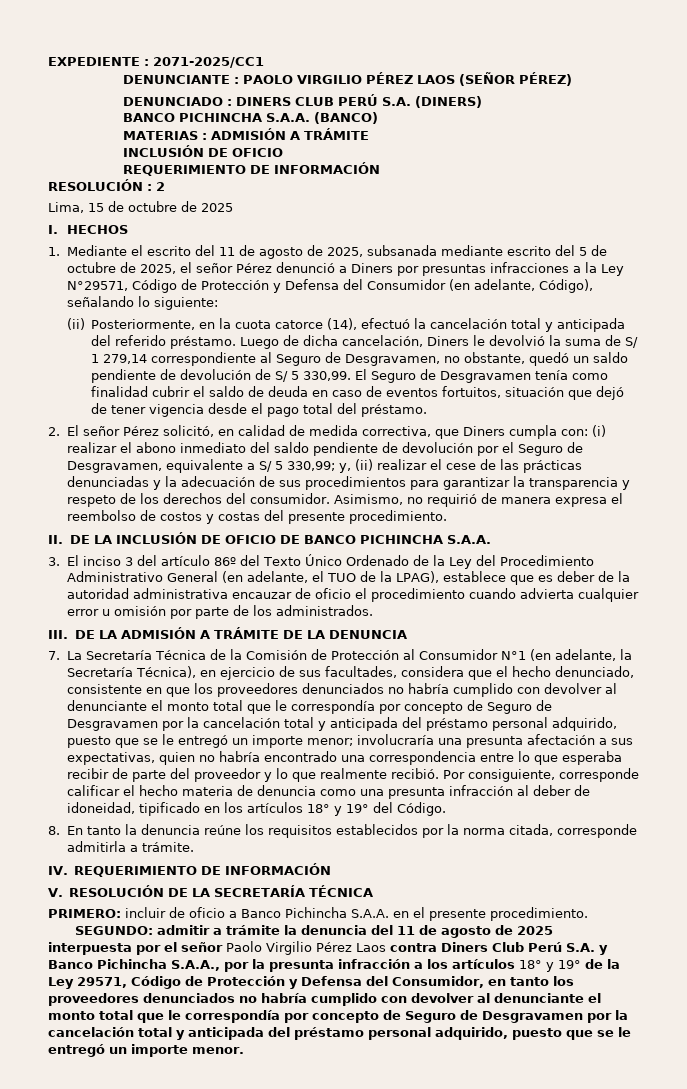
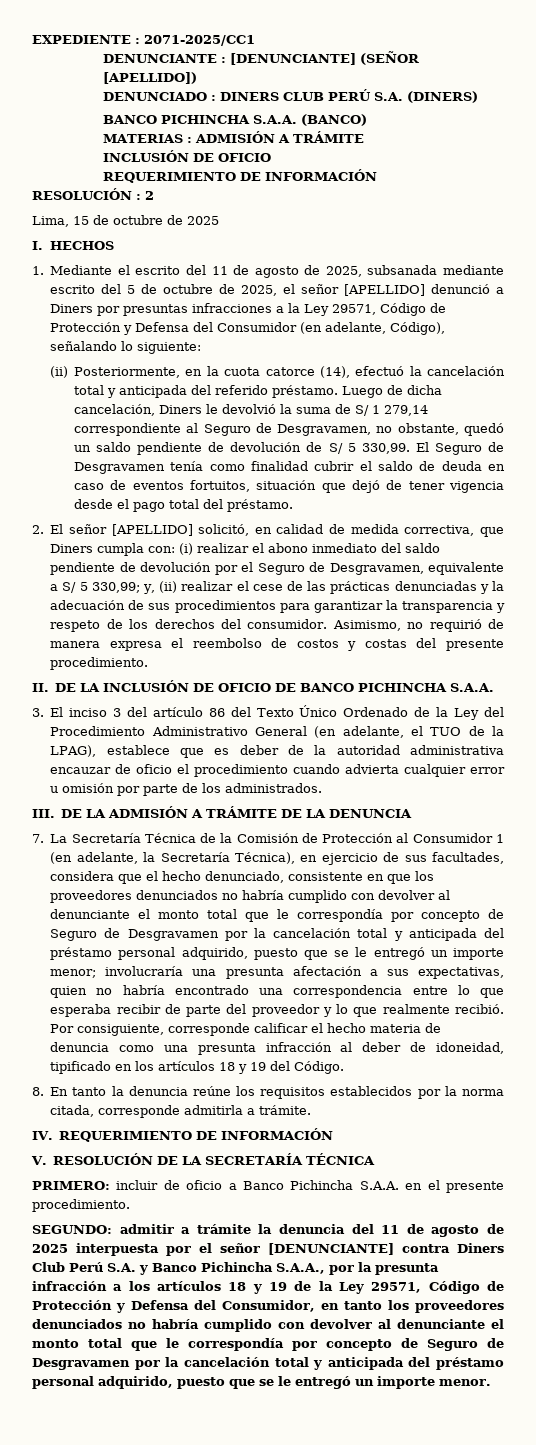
- DENUNCIANTE : PAOLO VIRGILIO PÉREZ LAOS (SEÑOR PÉREZ)
+ DENUNCIANTE : [DENUNCIANTE] (SEÑOR [APELLIDO])
- 1. Mediante el escrito del 11 de agosto de 2025, subsanada mediante escrito del 5 de octubre de 2025, el señor Pérez denunció a Diners por presuntas infracciones a la Ley N°29571, Código de Protección y Defensa del Consumidor (en adelante, Código), señalando lo siguiente:
+ 1. Mediante el escrito del 11 de agosto de 2025, subsanada mediante escrito del 5 de octubre de 2025, el señor [APELLIDO] denunció a Diners por presuntas infracciones a la Ley 29571, Código de Protección y Defensa del Consumidor (en adelante, Código), señalando lo siguiente:
- 2. El señor Pérez solicitó, en calidad de medida correctiva, que Diners cumpla con: (i) realizar el abono inmediato del saldo pendiente de devolución por el Seguro de Desgravamen, equivalente a S/ 5 330,99; y, (ii) realizar el cese de las prácticas denunciadas y la adecuación de sus procedimientos para garantizar la transparencia y respeto de los derechos del consumidor.
+ 2. El señor [APELLIDO] solicitó, en calidad de medida correctiva, que Diners cumpla con: (i) realizar el abono inmediato del saldo pendiente de devolución por el Seguro de Desgravamen, equivalente a S/ 5 330,99; y, (ii) realizar el cese de las prácticas denunciadas y la adecuación de sus procedimientos para garantizar la transparencia y respeto de los derechos del consumidor.
- 3. El inciso 3 del artículo 86º del Texto Único Ordenado de la Ley del Procedimiento Administrativo General (en adelante, el TUO de la LPAG), establece que es deber de la autoridad administrativa encauzar de oficio el procedimiento cuando advierta cualquier error u omisión por parte de los administrados.
+ 3. El inciso 3 del artículo 86 del Texto Único Ordenado de la Ley del Procedimiento Administrativo General (en adelante, el TUO de la LPAG), establece que es deber de la autoridad administrativa encauzar de oficio el procedimiento cuando advierta cualquier error u omisión por parte de los administrados.
- 7. La Secretaría Técnica de la Comisión de Protección al Consumidor N°1 (en adelante, la Secretaría Técnica), en ejercicio de sus facultades, considera que el hecho denunciado, consistente en que los proveedores denunciados no habría cumplido con devolver al denunciante el monto total que le correspondía por concepto de Seguro de Desgravamen por la cancelación total y anticipada del préstamo personal adquirido, puesto que se le entregó un importe menor;
+ 7. La Secretaría Técnica de la Comisión de Protección al Consumidor 1 (en adelante, la Secretaría Técnica), en ejercicio de sus facultades, considera que el hecho denunciado, consistente en que los proveedores denunciados no habría cumplido con devolver al denunciante el monto total que le correspondía por concepto de Seguro de Desgravamen por la cancelación total y anticipada del préstamo personal adquirido, puesto que se le entregó un importe menor;
- Por consiguiente, corresponde calificar el hecho materia de denuncia como una presunta infracción al deber de idoneidad, tipificado en los artículos 18° y 19° del Código.
+ Por consiguiente, corresponde calificar el hecho materia de denuncia como una presunta infracción al deber de idoneidad, tipificado en los artículos 18 y 19 del Código.
- admitir a trámite la denuncia del 11 de agosto de 2025 interpuesta por el señor Paolo Virgilio Pérez Laos contra Diners Club Perú S.A. y Banco Pichincha S.A.A., por la presunta infracción a los artículos 18° y 19° de la Ley 29571, Código de Protección y Defensa del Consumidor, en tanto los proveedores denunciados no habría cumplido con devolver al denunciante el monto total que le correspondía por concepto de Seguro de Desgravamen por la cancelación total y anticipada del préstamo personal adquirido, puesto que se le entregó un importe menor.
+ admitir a trámite la denuncia del 11 de agosto de 2025 interpuesta por el señor [DENUNCIANTE] contra Diners Club Perú S.A. y Banco Pichincha S.A.A., por la presunta infracción a los artículos 18 y 19 de la Ley 29571, Código de Protección y Defensa del Consumidor, en tanto los proveedores denunciados no habría cumplido con devolver al denunciante el monto total que le correspondía por concepto de Seguro de Desgravamen por la cancelación total y anticipada del préstamo personal adquirido, puesto que se le entregó un importe menor.

